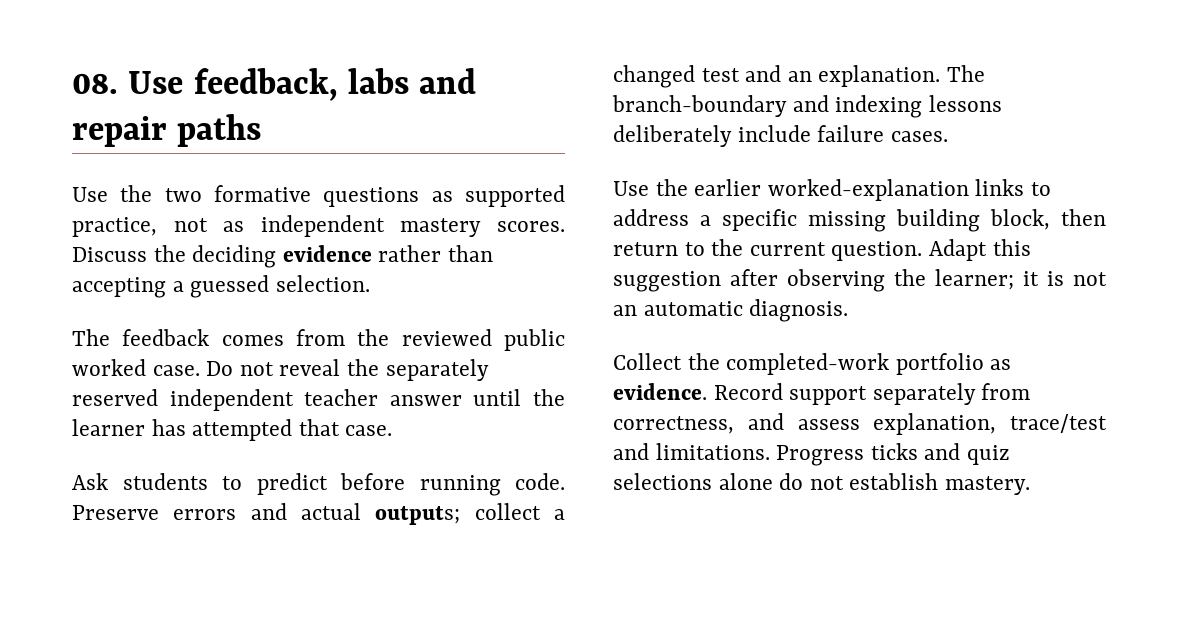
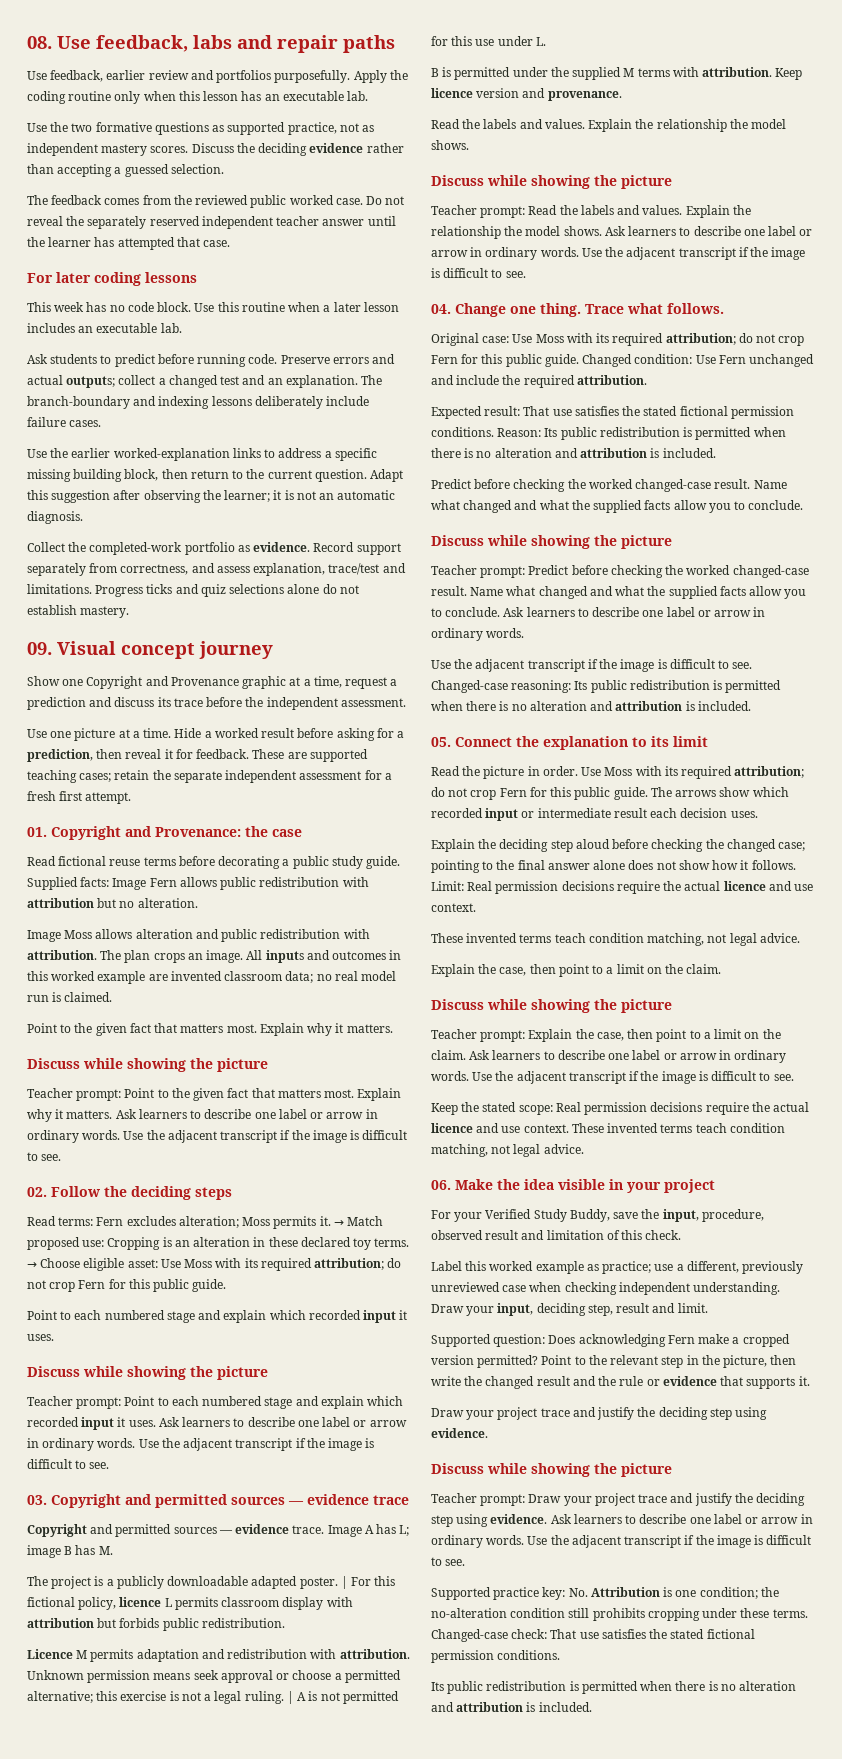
+ Use feedback, earlier review and portfolios purposefully. Apply the coding routine only when this lesson has an executable lab.
+ For later coding lessons
+ This week has no code block. Use this routine when a later lesson includes an executable lab.
+ 09. Visual concept journey
+ Show one Copyright and Provenance graphic at a time, request a prediction and discuss its trace before the independent assessment.
+ Use one picture at a time. Hide a worked result before asking for a prediction, then reveal it for feedback. These are supported teaching cases; retain the separate independent assessment for a fresh first attempt.
+ 01. Copyright and Provenance: the case
+ Read fictional reuse terms before decorating a public study guide. Supplied facts: Image Fern allows public redistribution with attribution but no alteration.
+ Image Moss allows alteration and public redistribution with attribution. The plan crops an image. All inputs and outcomes in this worked example are invented classroom data; no real model run is claimed.
+ Point to the given fact that matters most. Explain why it matters.
+ Discuss while showing the picture
+ Teacher prompt: Point to the given fact that matters most. Explain why it matters. Ask learners to describe one label or arrow in ordinary words. Use the adjacent transcript if the image is difficult to see.
+ 02. Follow the deciding steps
+ Read terms: Fern excludes alteration; Moss permits it. → Match proposed use: Cropping is an alteration in these declared toy terms. → Choose eligible asset: Use Moss with its required attribution; do not crop Fern for this public guide.
+ Point to each numbered stage and explain which recorded input it uses.
+ Discuss while showing the picture
+ Teacher prompt: Point to each numbered stage and explain which recorded input it uses. Ask learners to describe one label or arrow in ordinary words. Use the adjacent transcript if the image is difficult to see.
+ 03. Copyright and permitted sources — evidence trace
+ Copyright and permitted sources — evidence trace. Image A has L; image B has M.
+ The project is a publicly downloadable adapted poster. | For this fictional policy, licence L permits classroom display with attribution but forbids public redistribution.
+ Licence M permits adaptation and redistribution with attribution. Unknown permission means seek approval or choose a permitted alternative; this exercise is not a legal ruling. | A is not permitted for this use under L.
+ B is permitted under the supplied M terms with attribution. Keep licence version and provenance.
+ Read the labels and values. Explain the relationship the model shows.
+ Discuss while showing the picture
+ Teacher prompt: Read the labels and values. Explain the relationship the model shows. Ask learners to describe one label or arrow in ordinary words. Use the adjacent transcript if the image is difficult to see.
+ 04. Change one thing. Trace what follows.
+ Original case: Use Moss with its required attribution; do not crop Fern for this public guide. Changed condition: Use Fern unchanged and include the required attribution.
+ Expected result: That use satisfies the stated fictional permission conditions. Reason: Its public redistribution is permitted when there is no alteration and attribution is included.
+ Predict before checking the worked changed-case result. Name what changed and what the supplied facts allow you to conclude.
+ Discuss while showing the picture
+ Teacher prompt: Predict before checking the worked changed-case result. Name what changed and what the supplied facts allow you to conclude. Ask learners to describe one label or arrow in ordinary words.
+ Use the adjacent transcript if the image is difficult to see. Changed-case reasoning: Its public redistribution is permitted when there is no alteration and attribution is included.
+ 05. Connect the explanation to its limit
+ Read the picture in order. Use Moss with its required attribution; do not crop Fern for this public guide. The arrows show which recorded input or intermediate result each decision uses.
+ Explain the deciding step aloud before checking the changed case; pointing to the final answer alone does not show how it follows. Limit: Real permission decisions require the actual licence and use context.
+ These invented terms teach condition matching, not legal advice.
+ Explain the case, then point to a limit on the claim.
+ Discuss while showing the picture
+ Teacher prompt: Explain the case, then point to a limit on the claim. Ask learners to describe one label or arrow in ordinary words. Use the adjacent transcript if the image is difficult to see.
+ Keep the stated scope: Real permission decisions require the actual licence and use context. These invented terms teach condition matching, not legal advice.
+ 06. Make the idea visible in your project
+ For your Verified Study Buddy, save the input, procedure, observed result and limitation of this check.
+ Label this worked example as practice; use a different, previously unreviewed case when checking independent understanding. Draw your input, deciding step, result and limit.
+ Supported question: Does acknowledging Fern make a cropped version permitted? Point to the relevant step in the picture, then write the changed result and the rule or evidence that supports it.
+ Draw your project trace and justify the deciding step using evidence.
+ Discuss while showing the picture
+ Teacher prompt: Draw your project trace and justify the deciding step using evidence. Ask learners to describe one label or arrow in ordinary words. Use the adjacent transcript if the image is difficult to see.
+ Supported practice key: No. Attribution is one condition; the no-alteration condition still prohibits cropping under these terms. Changed-case check: That use satisfies the stated fictional permission conditions.
+ Its public redistribution is permitted when there is no alteration and attribution is included.

